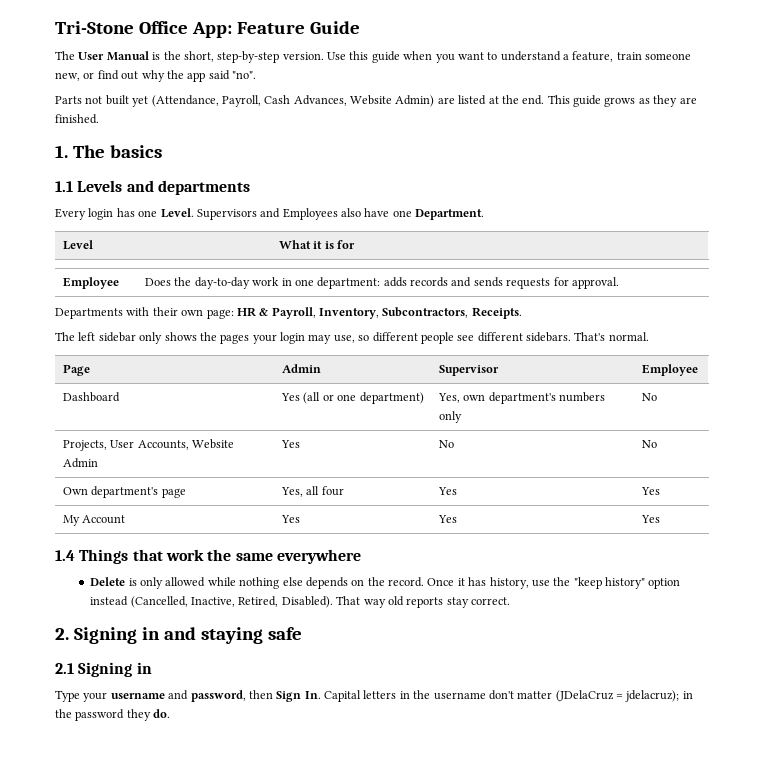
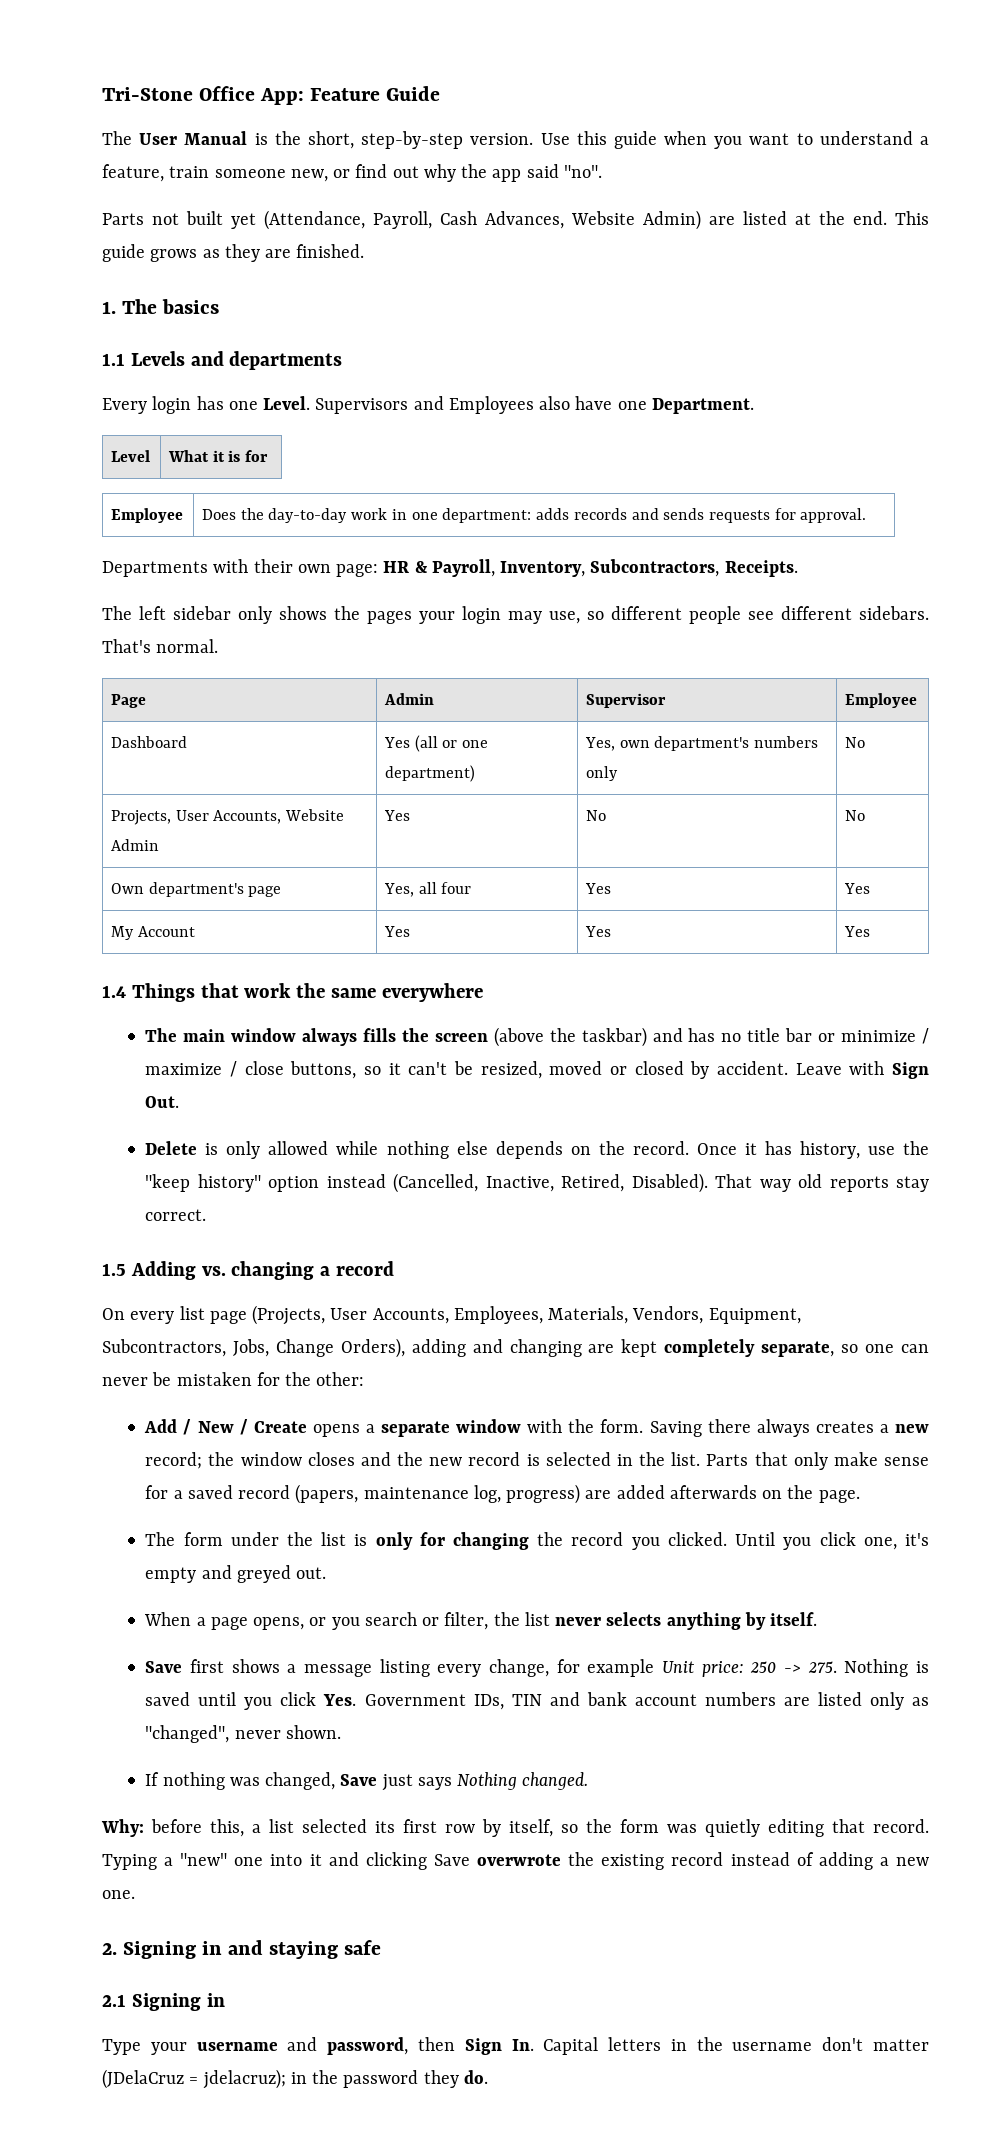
+ The main window always fills the screen (above the taskbar) and has no title bar or minimize / maximize / close buttons, so it can't be resized, moved or closed by accident. Leave with Sign Out.
+ 1.5 Adding vs. changing a record
+ On every list page (Projects, User Accounts, Employees, Materials, Vendors, Equipment, Subcontractors, Jobs, Change Orders), adding and changing are kept completely separate, so one can never be mistaken for the other:
+ Add / New / Create opens a separate window with the form. Saving there always creates a new record; the window closes and the new record is selected in the list. Parts that only make sense for a saved record (papers, maintenance log, progress) are added afterwards on the page.
+ The form under the list is only for changing the record you clicked. Until you click one, it's empty and greyed out.
+ When a page opens, or you search or filter, the list never selects anything by itself.
+ Save first shows a message listing every change, for example Unit price: 250 -> 275. Nothing is saved until you click Yes. Government IDs, TIN and bank account numbers are listed only as "changed", never shown.
+ If nothing was changed, Save just says Nothing changed.
+ Why: before this, a list selected its first row by itself, so the form was quietly editing that record. Typing a "new" one into it and clicking Save overwrote the existing record instead of adding a new one.

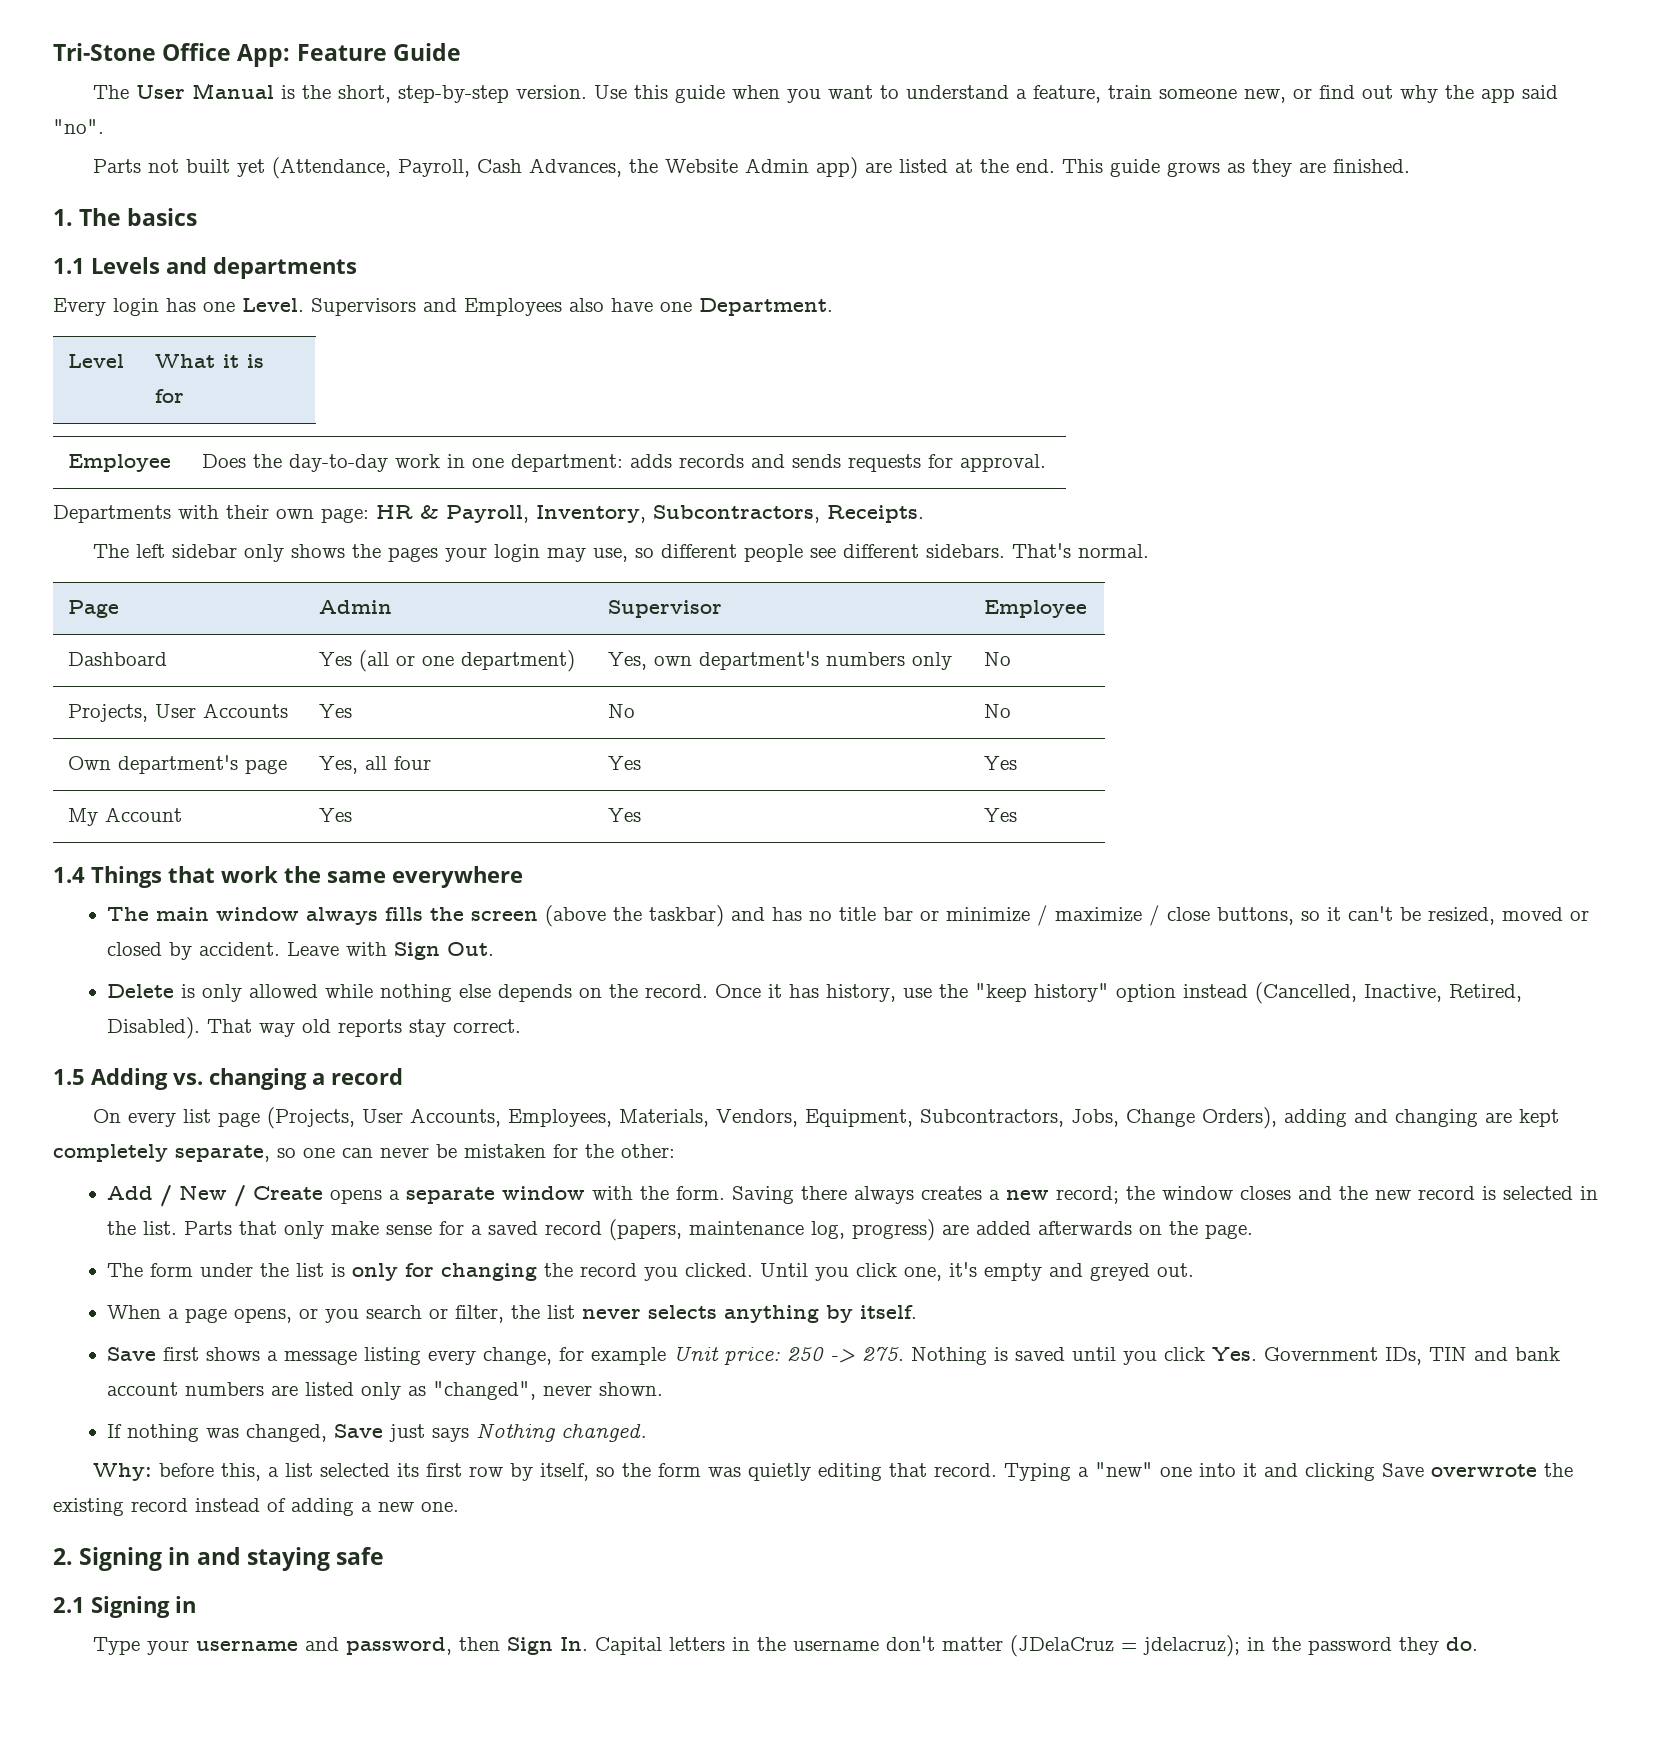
- Parts not built yet (Attendance, Payroll, Cash Advances, Website Admin) are listed at the end.
+ Parts not built yet (Attendance, Payroll, Cash Advances, the Website Admin app) are listed at the end.
- Projects, User Accounts, Website Admin | Yes | No | No
+ Projects, User Accounts | Yes | No | No

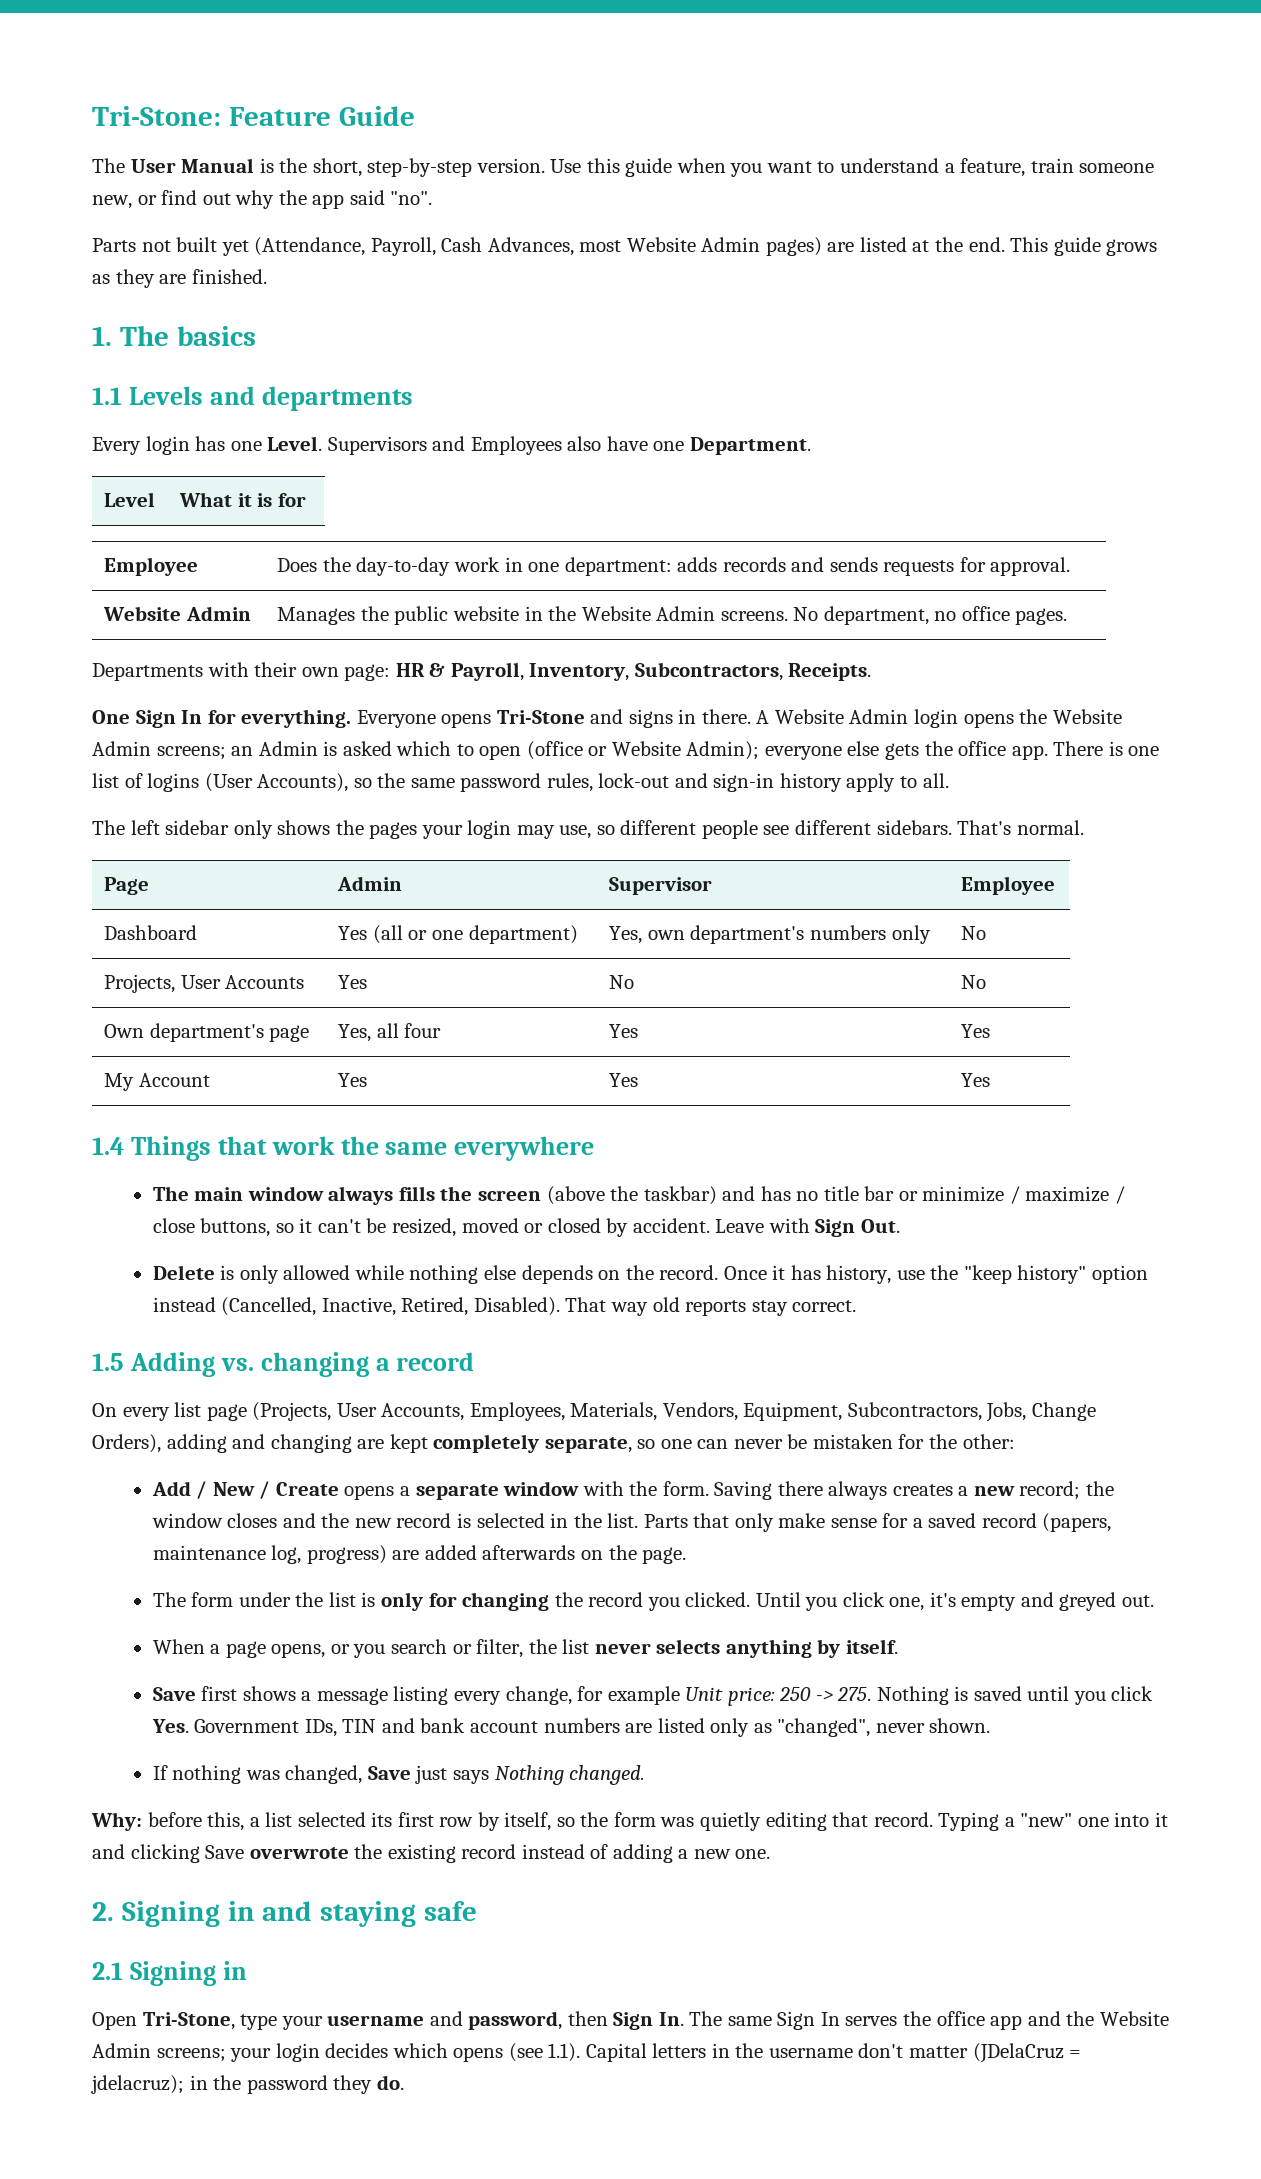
- Tri-Stone Office App: Feature Guide
+ Tri-Stone: Feature Guide
- Parts not built yet (Attendance, Payroll, Cash Advances, the Website Admin app) are listed at the end.
+ Parts not built yet (Attendance, Payroll, Cash Advances, most Website Admin pages) are listed at the end.
+ Website Admin | Manages the public website in the Website Admin screens. No department, no office pages.
+ One Sign In for everything. Everyone opens Tri-Stone and signs in there. A Website Admin login opens the Website Admin screens; an Admin is asked which to open (office or Website Admin); everyone else gets the office app. There is one list of logins (User Accounts), so the same password rules, lock-out and sign-in history apply to all.
- Type your username and password, then Sign In. Capital letters in the username don't matter (JDelaCruz = jdelacruz); in the password they do.
+ Open Tri-Stone, type your username and password, then Sign In. The same Sign In serves the office app and the Website Admin screens; your login decides which opens (see 1.1). Capital letters in the username don't matter (JDelaCruz = jdelacruz); in the password they do.

